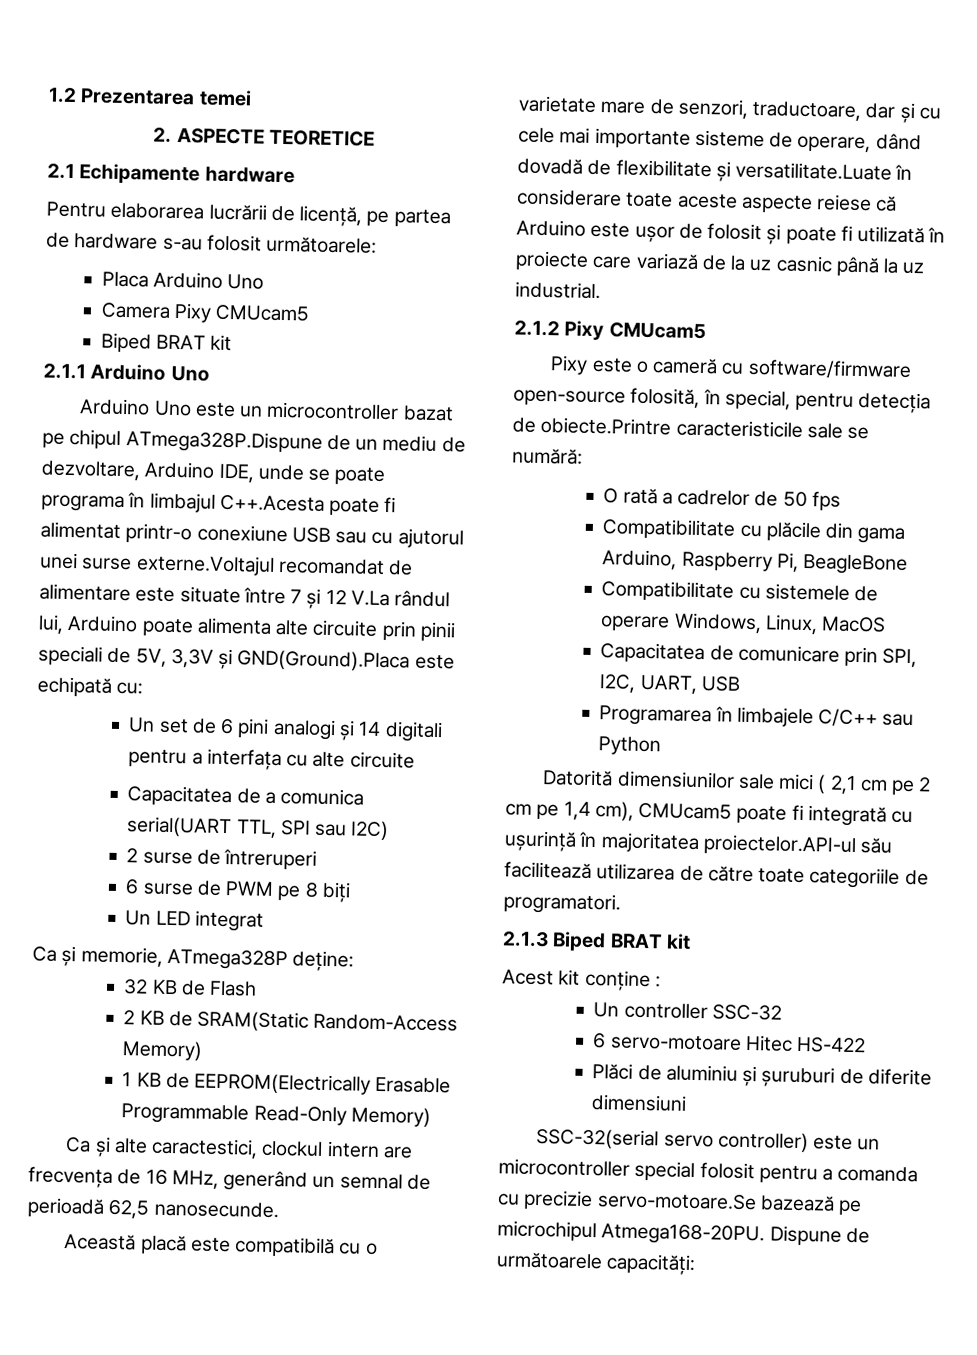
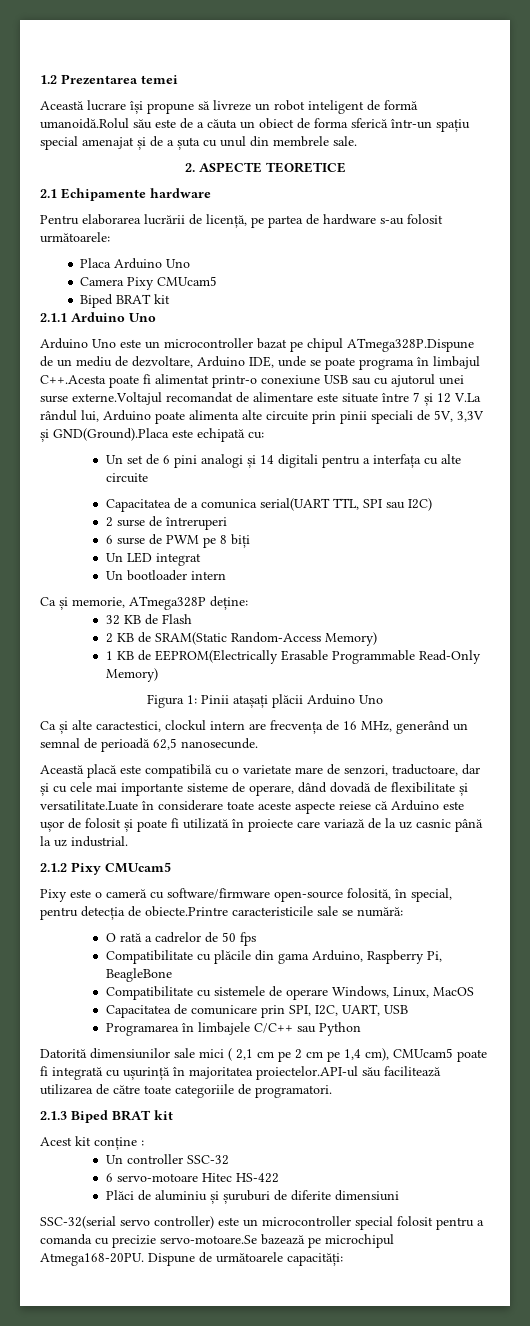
+ Această lucrare își propune să livreze un robot inteligent de formă umanoidă.Rolul său este de a căuta un obiect de forma sferică într-un spațiu special amenajat și de a șuta cu unul din membrele sale.
+ Un bootloader intern
+ Figura 1: Pinii atașați plăcii Arduino Uno

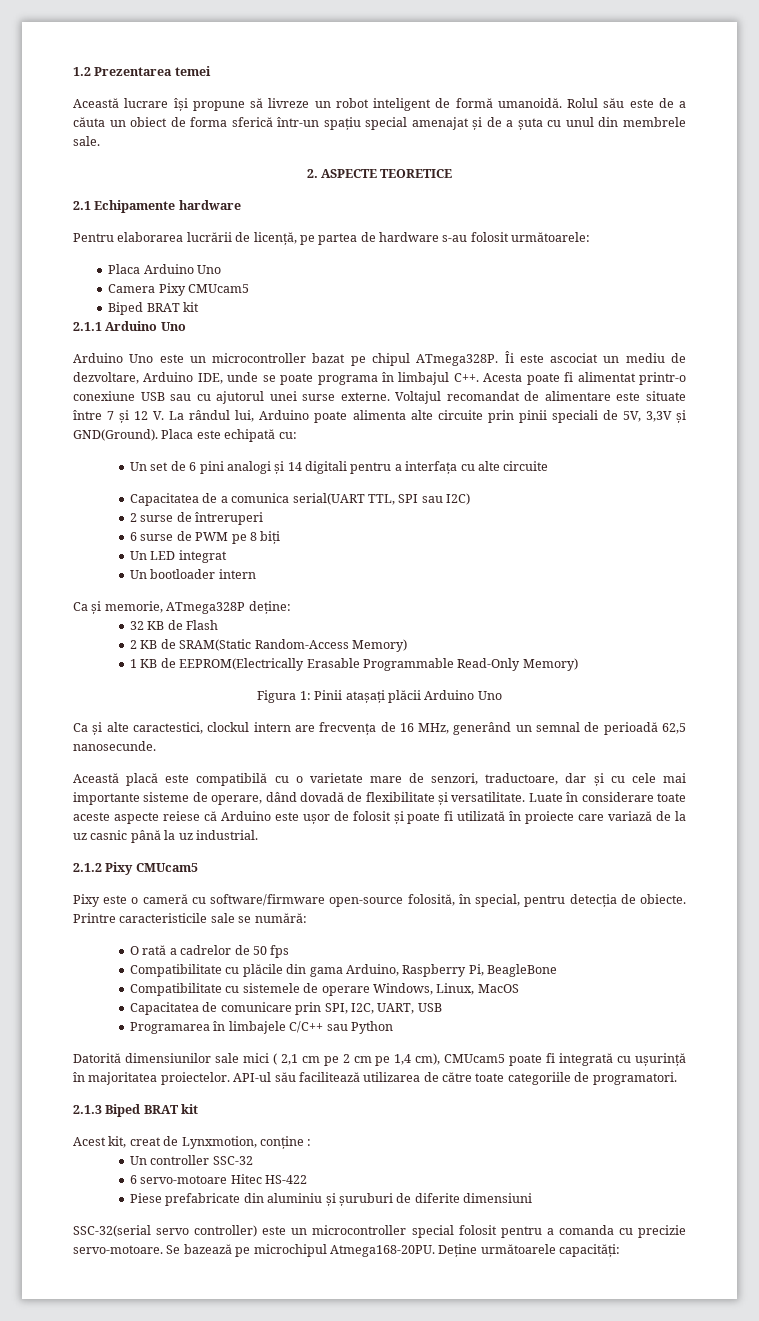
- Această lucrare își propune să livreze un robot inteligent de formă umanoidă.Rolul său este de a căuta un obiect de forma sferică într-un spațiu special amenajat și de a șuta cu unul din membrele sale.
+ Această lucrare își propune să livreze un robot inteligent de formă umanoidă. Rolul său este de a căuta un obiect de forma sferică într-un spațiu special amenajat și de a șuta cu unul din membrele sale.
- Arduino Uno este un microcontroller bazat pe chipul ATmega328P.Dispune de un mediu de dezvoltare, Arduino IDE, unde se poate programa în limbajul C++.Acesta poate fi alimentat printr-o conexiune USB sau cu ajutorul unei surse externe.Voltajul recomandat de alimentare este situate între 7 și 12 V.La rândul lui, Arduino poate alimenta alte circuite prin pinii speciali de 5V, 3,3V și GND(Ground).Placa este echipată cu:
+ Arduino Uno este un microcontroller bazat pe chipul ATmega328P. Îi este ascociat un mediu de dezvoltare, Arduino IDE, unde se poate programa în limbajul C++. Acesta poate fi alimentat printr-o conexiune USB sau cu ajutorul unei surse externe. Voltajul recomandat de alimentare este situate între 7 și 12 V. La rândul lui, Arduino poate alimenta alte circuite prin pinii speciali de 5V, 3,3V și GND(Ground). Placa este echipată cu:
- Această placă este compatibilă cu o varietate mare de senzori, traductoare, dar și cu cele mai importante sisteme de operare, dând dovadă de flexibilitate și versatilitate.Luate în considerare toate aceste aspecte reiese că Arduino este ușor de folosit și poate fi utilizată în proiecte care variază de la uz casnic până la uz industrial.
+ Această placă este compatibilă cu o varietate mare de senzori, traductoare, dar și cu cele mai importante sisteme de operare, dând dovadă de flexibilitate și versatilitate. Luate în considerare toate aceste aspecte reiese că Arduino este ușor de folosit și poate fi utilizată în proiecte care variază de la uz casnic până la uz industrial.
- Pixy este o cameră cu software/firmware open-source folosită, în special, pentru detecția de obiecte.Printre caracteristicile sale se numără:
+ Pixy este o cameră cu software/firmware open-source folosită, în special, pentru detecția de obiecte. Printre caracteristicile sale se numără:
- Datorită dimensiunilor sale mici ( 2,1 cm pe 2 cm pe 1,4 cm), CMUcam5 poate fi integrată cu ușurință în majoritatea proiectelor.API-ul său facilitează utilizarea de către toate categoriile de programatori.
+ Datorită dimensiunilor sale mici ( 2,1 cm pe 2 cm pe 1,4 cm), CMUcam5 poate fi integrată cu ușurință în majoritatea proiectelor. API-ul său facilitează utilizarea de către toate categoriile de programatori.
- Acest kit conține :
+ Acest kit, creat de Lynxmotion, conține :
- Plăci de aluminiu și șuruburi de diferite dimensiuni
+ Piese prefabricate din aluminiu și șuruburi de diferite dimensiuni
- SSC-32(serial servo controller) este un microcontroller special folosit pentru a comanda cu precizie servo-motoare.Se bazează pe microchipul Atmega168-20PU.
+ SSC-32(serial servo controller) este un microcontroller special folosit pentru a comanda cu precizie servo-motoare. Se bazează pe microchipul Atmega168-20PU.
- Dispune de următoarele capacități:
+ Deține următoarele capacități:

